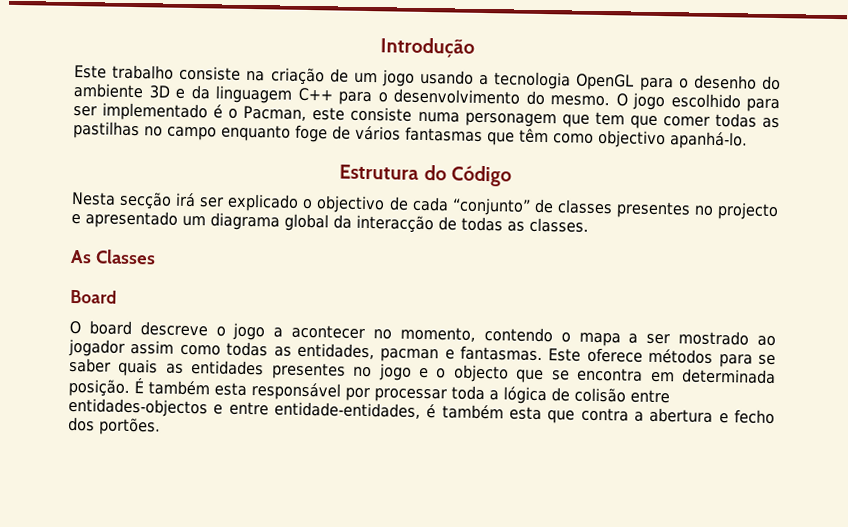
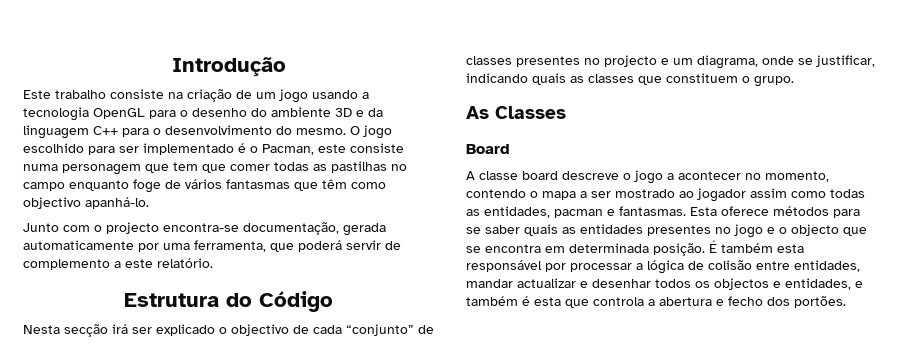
+ Junto com o projecto encontra-se documentação, gerada automaticamente por uma ferramenta, que poderá servir de complemento a este relatório.
- Nesta secção irá ser explicado o objectivo de cada “conjunto” de classes presentes no projecto e apresentado um diagrama global da interacção de todas as classes.
+ Nesta secção irá ser explicado o objectivo de cada “conjunto” de classes presentes no projecto e um diagrama, onde se justificar, indicando quais as classes que constituem o grupo.
- O board descreve o jogo a acontecer no momento, contendo o mapa a ser mostrado ao jogador assim como todas as entidades, pacman e fantasmas.
+ A classe board descreve o jogo a acontecer no momento, contendo o mapa a ser mostrado ao jogador assim como todas as entidades, pacman e fantasmas.
- Este oferece métodos para se saber quais as entidades presentes no jogo e o objecto que se encontra em determinada posição.
+ Esta oferece métodos para se saber quais as entidades presentes no jogo e o objecto que se encontra em determinada posição.
- É também esta responsável por processar toda a lógica de colisão entre entidades-objectos e entre entidade-entidades, é também esta que contra a abertura e fecho dos portões.
+ É também esta responsável por processar a lógica de colisão entre entidades, mandar actualizar e desenhar todos os objectos e entidades, e também é esta que controla a abertura e fecho dos portões.

